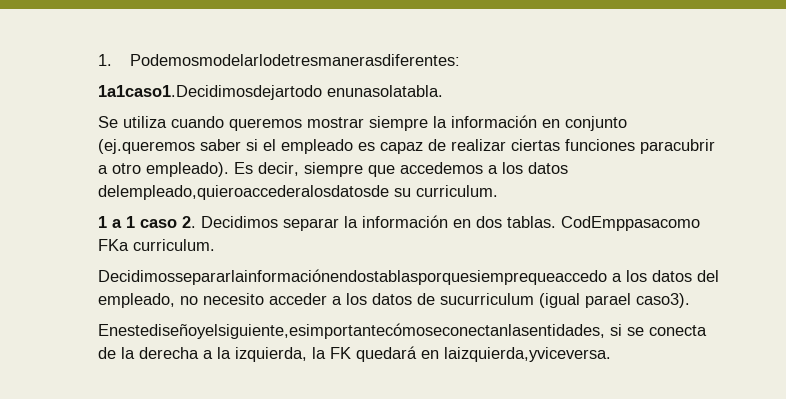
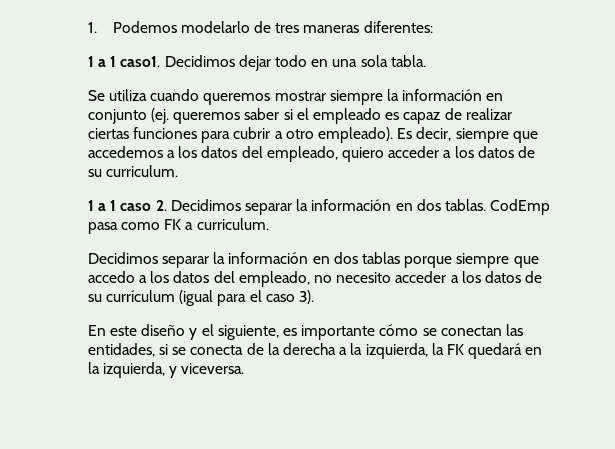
- 1. Podemosmodelarlodetresmanerasdiferentes:
- 1a1caso1.Decidimosdejartodo enunasolatabla.
+ 1. Podemos modelarlo de tres maneras diferentes:
+ 1 a 1 caso1. Decidimos dejar todo en una sola tabla.
- Se utiliza cuando queremos mostrar siempre la información en conjunto (ej.queremos saber si el empleado es capaz de realizar ciertas funciones paracubrir a otro empleado).
+ Se utiliza cuando queremos mostrar siempre la información en conjunto (ej. queremos saber si el empleado es capaz de realizar ciertas funciones para cubrir a otro empleado).
- Es decir, siempre que accedemos a los datos delempleado,quieroaccederalosdatosde su curriculum.
+ Es decir, siempre que accedemos a los datos del empleado, quiero acceder a los datos de su curriculum.
- CodEmppasacomo FKa curriculum.
- Decidimossepararlainformaciónendostablasporquesiemprequeaccedo a los datos del empleado, no necesito acceder a los datos de sucurriculum (igual parael caso3).
- Enestediseñoyelsiguiente,esimportantecómoseconectanlasentidades, si se conecta de la derecha a la izquierda, la FK quedará en laizquierda,yviceversa.
+ CodEmp pasa como FK a curriculum.
+ Decidimos separar la información en dos tablas porque siempre que accedo a los datos del empleado, no necesito acceder a los datos de su currículum (igual para el caso 3).
+ En este diseño y el siguiente, es importante cómo se conectan las entidades, si se conecta de la derecha a la izquierda, la FK quedará en la izquierda, y viceversa.

